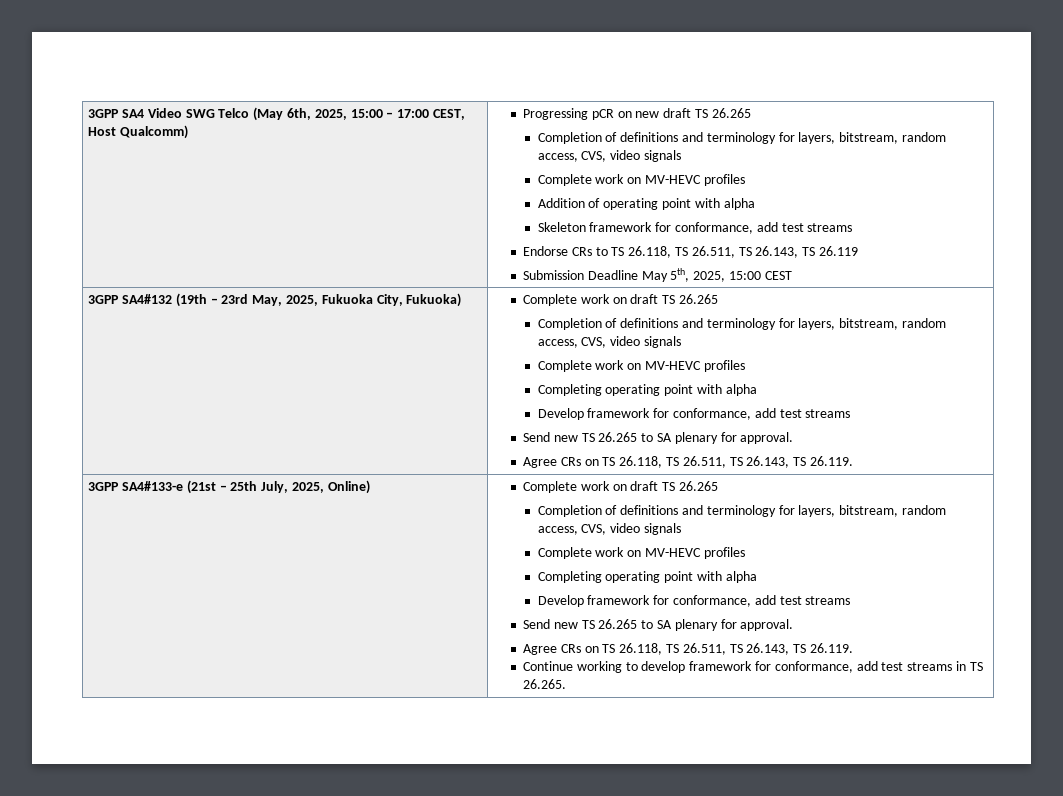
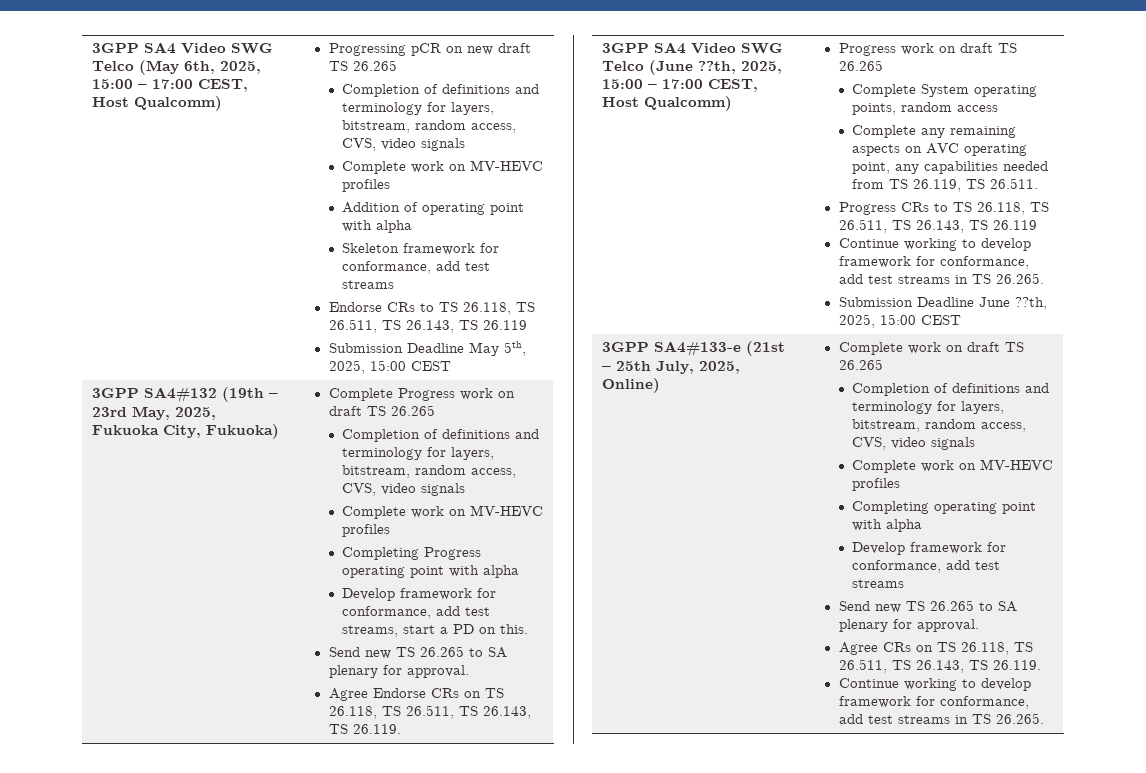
- 3GPP SA4#132 (19th – 23rd May, 2025, Fukuoka City, Fukuoka) | Complete work on draft TS 26.265
+ 3GPP SA4#132 (19th – 23rd May, 2025, Fukuoka City, Fukuoka) | Complete Progress work on draft TS 26.265
  Completion of definitions and terminology for layers, bitstream, random access, CVS, video signals
  Complete work on MV-HEVC profiles
- Completing operating point with alpha
- Develop framework for conformance, add test streams
+ Completing Progress operating point with alpha
+ Develop framework for conformance, add test streams, start a PD on this.
  Send new TS 26.265 to SA plenary for approval.
- Agree CRs on TS 26.118, TS 26.511, TS 26.143, TS 26.119.
+ Agree Endorse CRs on TS 26.118, TS 26.511, TS 26.143, TS 26.119.
+ 3GPP SA4 Video SWG Telco (June ??th, 2025, 15:00 – 17:00 CEST, Host Qualcomm) | Progress work on draft TS 26.265
+ Complete System operating points, random access
+ Complete any remaining aspects on AVC operating point, any capabilities needed from TS 26.119, TS 26.511.
+ Progress CRs to TS 26.118, TS 26.511, TS 26.143, TS 26.119
+ Continue working to develop framework for conformance, add test streams in TS 26.265.
+ Submission Deadline June ??th, 2025, 15:00 CEST

